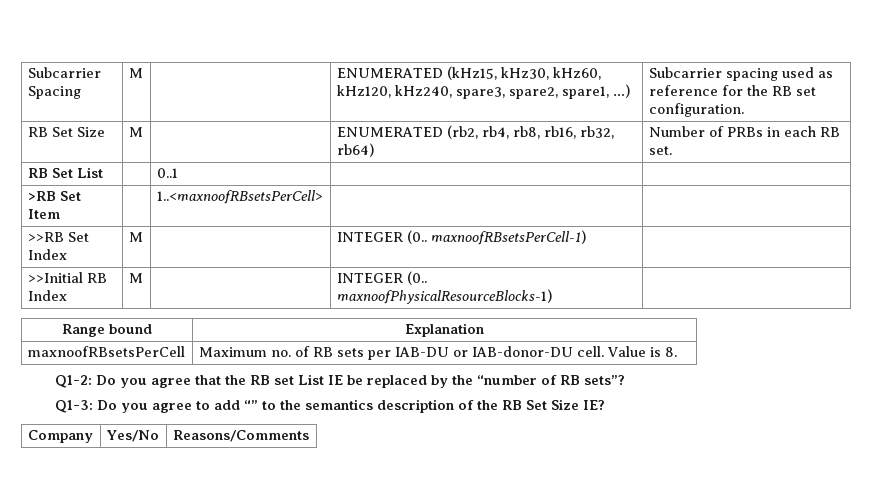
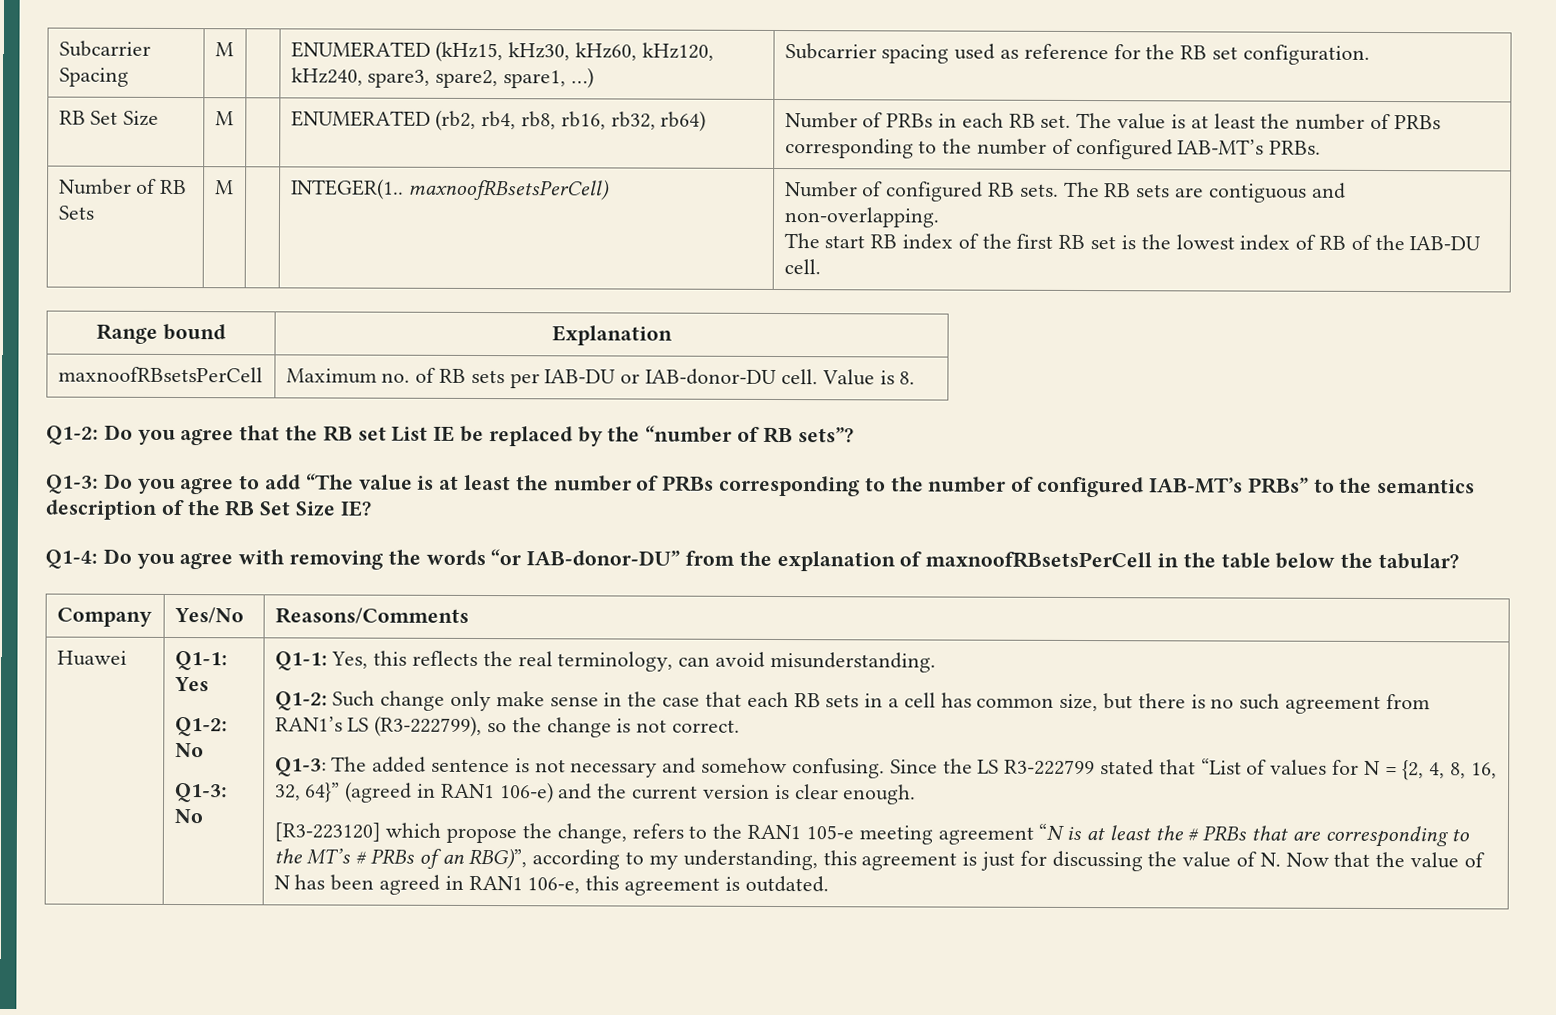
- RB Set Size | M | | ENUMERATED (rb2, rb4, rb8, rb16, rb32, rb64) | Number of PRBs in each RB set.
- RB Set List | | 0..1 | |
- >RB Set Item | | 1..<maxnoofRBsetsPerCell> | |
- >>RB Set Index | M | | INTEGER (0.. maxnoofRBsetsPerCell-1) |
- >>Initial RB Index | M | | INTEGER (0.. maxnoofPhysicalResourceBlocks-1) |
+ RB Set Size | M | | ENUMERATED (rb2, rb4, rb8, rb16, rb32, rb64) | Number of PRBs in each RB set. The value is at least the number of PRBs corresponding to the number of configured IAB-MT’s PRBs.
+ Number of RB Sets | M | | INTEGER(1.. maxnoofRBsetsPerCell) | Number of configured RB sets. The RB sets are contiguous and non-overlapping.
+ The start RB index of the first RB set is the lowest index of RB of the IAB-DU cell.
- Q1-3: Do you agree to add “” to the semantics description of the RB Set Size IE?
+ Q1-3: Do you agree to add “The value is at least the number of PRBs corresponding to the number of configured IAB-MT’s PRBs” to the semantics description of the RB Set Size IE?
+ Q1-4: Do you agree with removing the words “or IAB-donor-DU” from the explanation of maxnoofRBsetsPerCell in the table below the tabular?
  Company | Yes/No | Reasons/Comments
+ Huawei | Q1-1: Yes
+ Q1-2: No
+ Q1-3: No | Q1-1: Yes, this reflects the real terminology, can avoid misunderstanding.
+ Q1-2: Such change only make sense in the case that each RB sets in a cell has common size, but there is no such agreement from RAN1’s LS (R3-222799), so the change is not correct.
+ Q1-3: The added sentence is not necessary and somehow confusing. Since the LS R3-222799 stated that “List of values for N = {2, 4, 8, 16, 32, 64}” (agreed in RAN1 106-e) and the current version is clear enough.
+ [R3-223120] which propose the change, refers to the RAN1 105-e meeting agreement “N is at least the # PRBs that are corresponding to the MT’s # PRBs of an RBG)”, according to my understanding, this agreement is just for discussing the value of N. Now that the value of N has been agreed in RAN1 106-e, this agreement is outdated.

